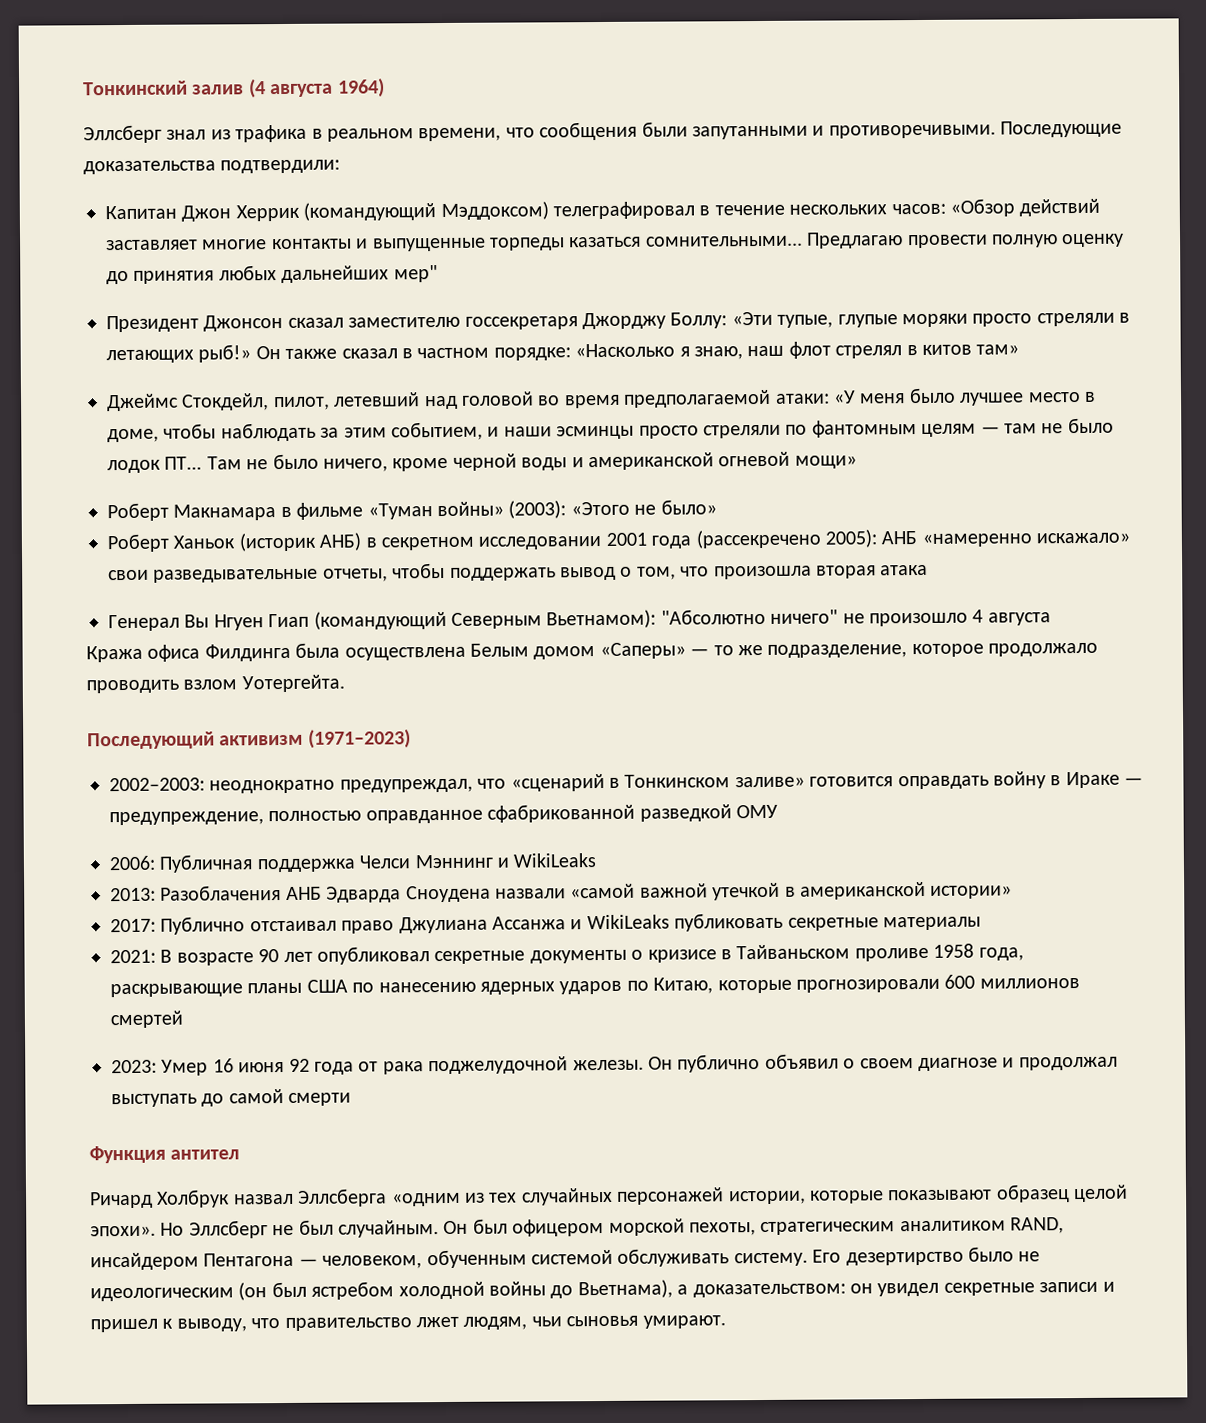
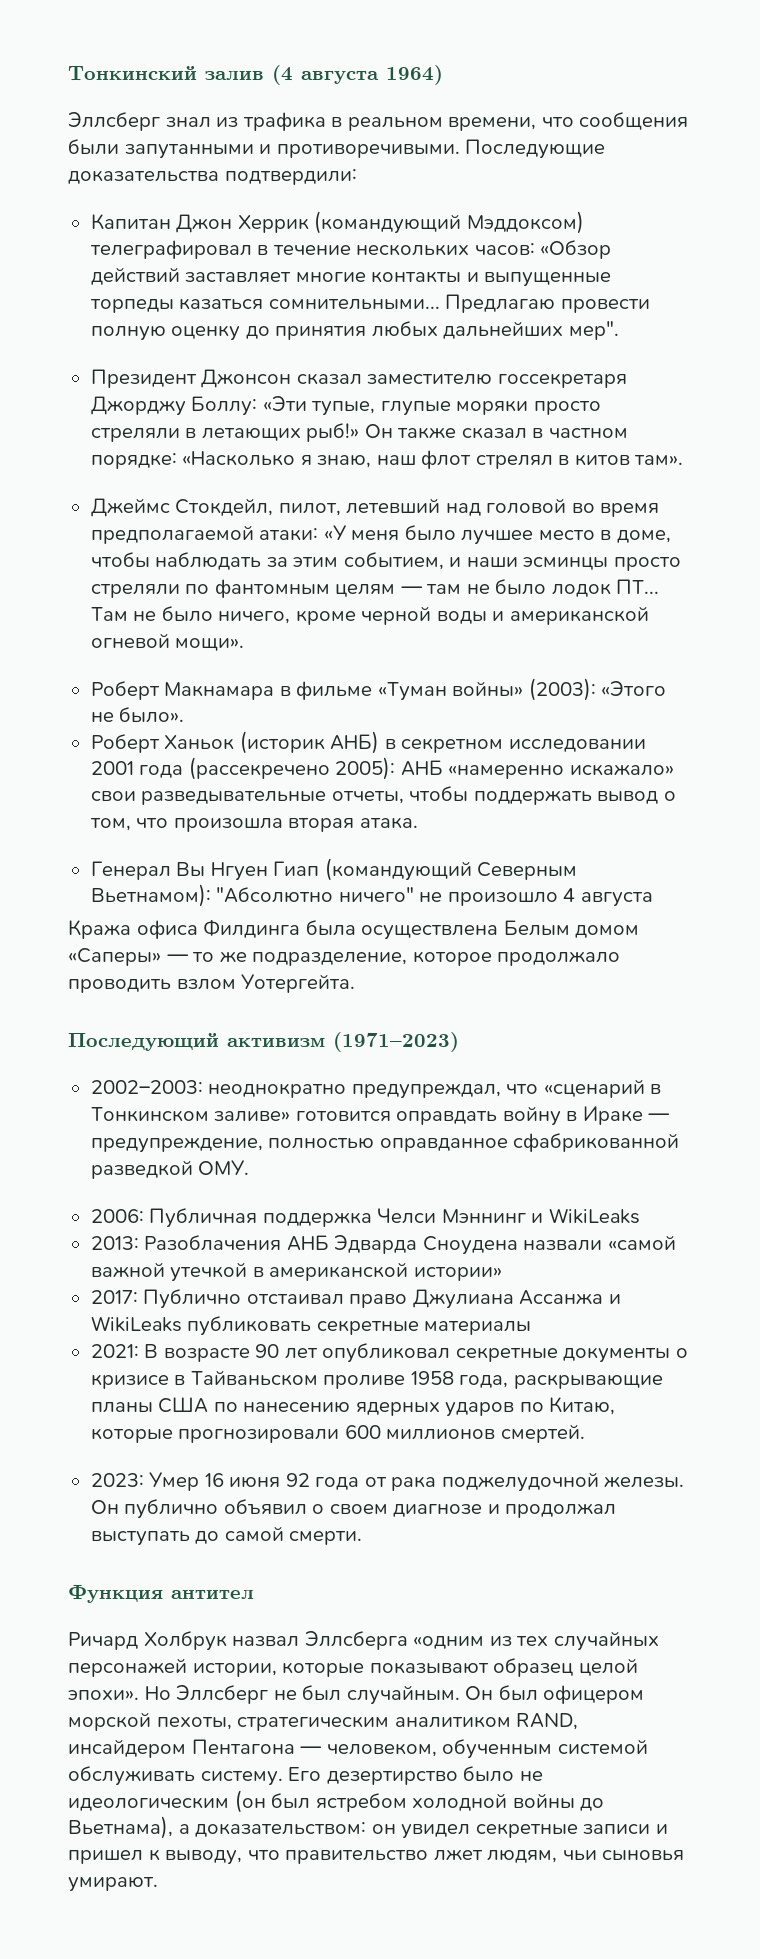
- Предлагаю провести полную оценку до принятия любых дальнейших мер"
+ Предлагаю провести полную оценку до принятия любых дальнейших мер".
- Он также сказал в частном порядке: «Насколько я знаю, наш флот стрелял в китов там»
+ Он также сказал в частном порядке: «Насколько я знаю, наш флот стрелял в китов там».
- Там не было ничего, кроме черной воды и американской огневой мощи»
+ Там не было ничего, кроме черной воды и американской огневой мощи».
- Роберт Макнамара в фильме «Туман войны» (2003): «Этого не было»
+ Роберт Макнамара в фильме «Туман войны» (2003): «Этого не было».
- Роберт Ханьок (историк АНБ) в секретном исследовании 2001 года (рассекречено 2005): АНБ «намеренно искажало» свои разведывательные отчеты, чтобы поддержать вывод о том, что произошла вторая атака
+ Роберт Ханьок (историк АНБ) в секретном исследовании 2001 года (рассекречено 2005): АНБ «намеренно искажало» свои разведывательные отчеты, чтобы поддержать вывод о том, что произошла вторая атака.
- 2002–2003: неоднократно предупреждал, что «сценарий в Тонкинском заливе» готовится оправдать войну в Ираке — предупреждение, полностью оправданное сфабрикованной разведкой ОМУ
+ 2002–2003: неоднократно предупреждал, что «сценарий в Тонкинском заливе» готовится оправдать войну в Ираке — предупреждение, полностью оправданное сфабрикованной разведкой ОМУ.
- 2021: В возрасте 90 лет опубликовал секретные документы о кризисе в Тайваньском проливе 1958 года, раскрывающие планы США по нанесению ядерных ударов по Китаю, которые прогнозировали 600 миллионов смертей
+ 2021: В возрасте 90 лет опубликовал секретные документы о кризисе в Тайваньском проливе 1958 года, раскрывающие планы США по нанесению ядерных ударов по Китаю, которые прогнозировали 600 миллионов смертей.
- Он публично объявил о своем диагнозе и продолжал выступать до самой смерти
+ Он публично объявил о своем диагнозе и продолжал выступать до самой смерти.

